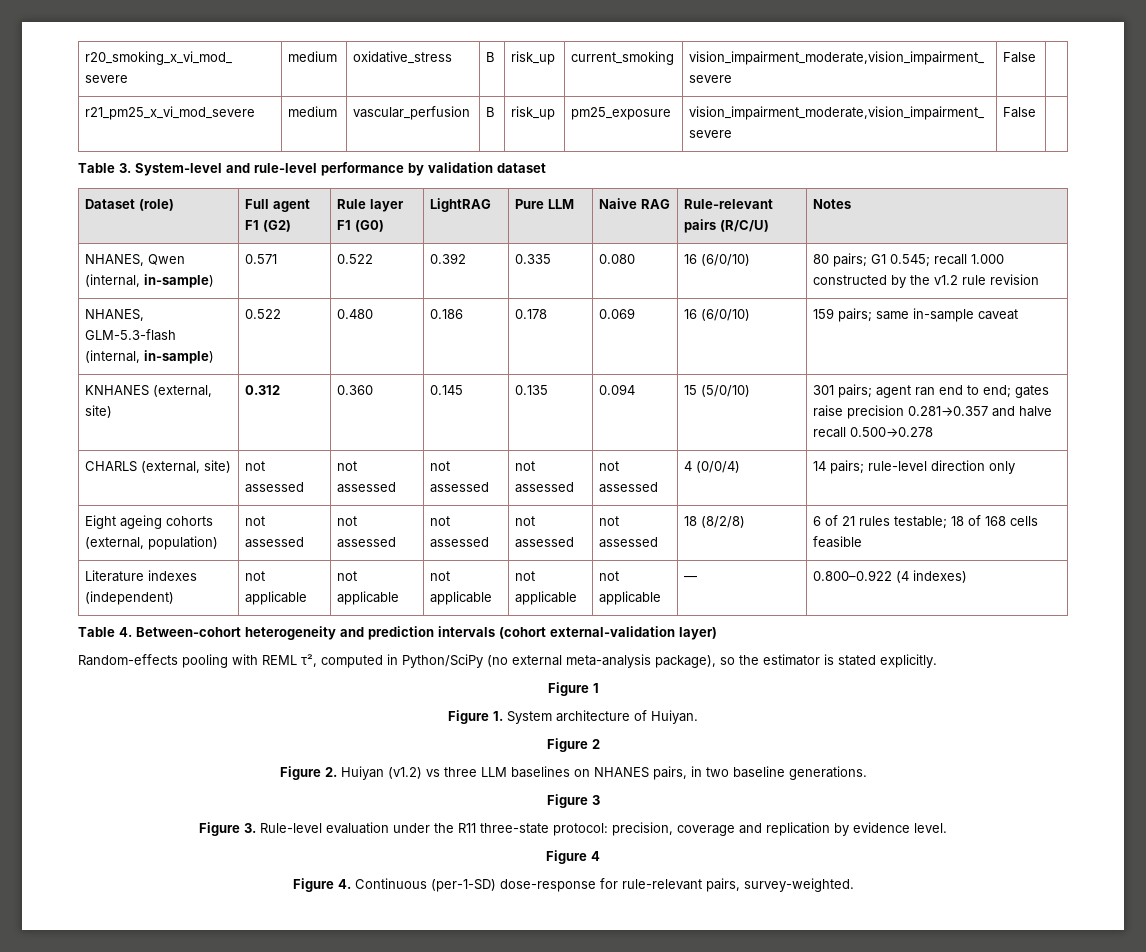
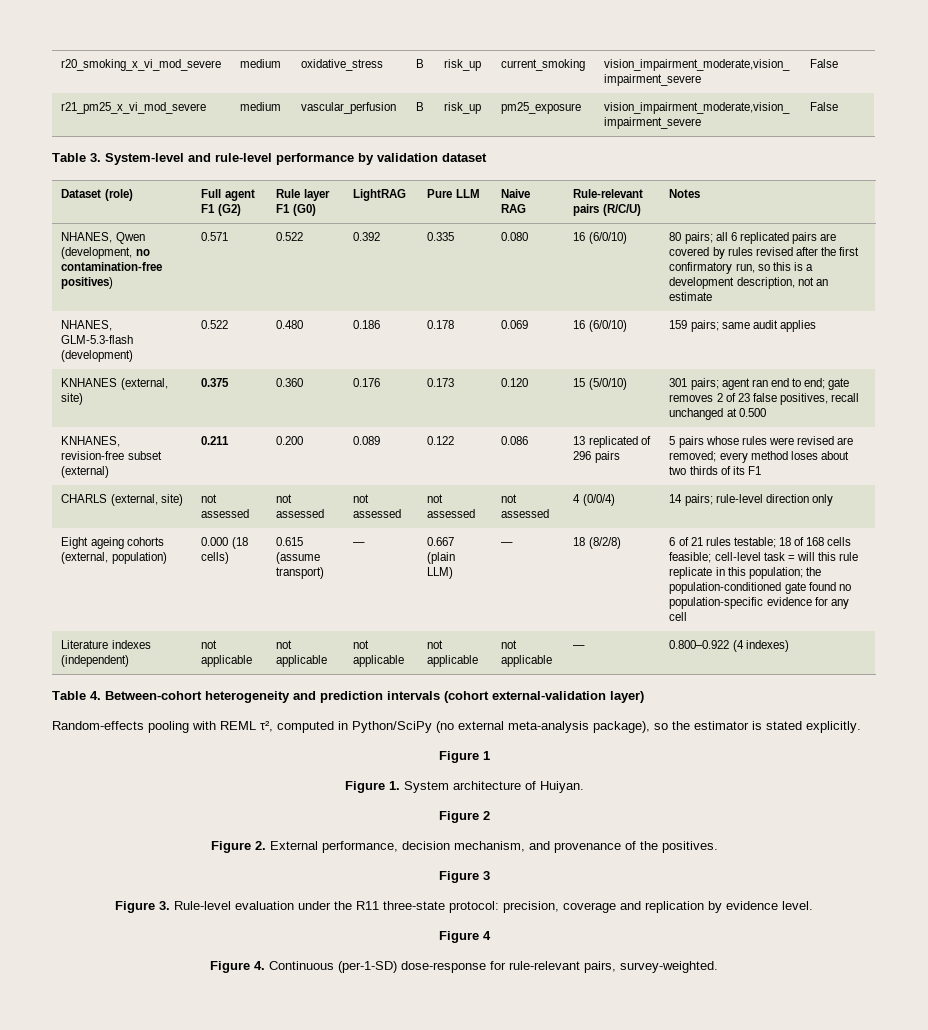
- NHANES, Qwen (internal, in-sample) | 0.571 | 0.522 | 0.392 | 0.335 | 0.080 | 16 (6/0/10) | 80 pairs; G1 0.545; recall 1.000 constructed by the v1.2 rule revision
+ NHANES, Qwen (development, no contamination-free positives) | 0.571 | 0.522 | 0.392 | 0.335 | 0.080 | 16 (6/0/10) | 80 pairs; all 6 replicated pairs are covered by rules revised after the first confirmatory run, so this is a development description, not an estimate
- NHANES, GLM-5.3-flash (internal, in-sample) | 0.522 | 0.480 | 0.186 | 0.178 | 0.069 | 16 (6/0/10) | 159 pairs; same in-sample caveat
+ NHANES, GLM-5.3-flash (development) | 0.522 | 0.480 | 0.186 | 0.178 | 0.069 | 16 (6/0/10) | 159 pairs; same audit applies
- KNHANES (external, site) | 0.312 | 0.360 | 0.145 | 0.135 | 0.094 | 15 (5/0/10) | 301 pairs; agent ran end to end; gates raise precision 0.281→0.357 and halve recall 0.500→0.278
+ KNHANES (external, site) | 0.375 | 0.360 | 0.176 | 0.173 | 0.120 | 15 (5/0/10) | 301 pairs; agent ran end to end; gate removes 2 of 23 false positives, recall unchanged at 0.500
+ KNHANES, revision-free subset (external) | 0.211 | 0.200 | 0.089 | 0.122 | 0.086 | 13 replicated of 296 pairs | 5 pairs whose rules were revised are removed; every method loses about two thirds of its F1
- Eight ageing cohorts (external, population) | not assessed | not assessed | not assessed | not assessed | not assessed
+ Eight ageing cohorts (external, population) | 0.000 (18 cells) | 0.615 (assume transport) | — | 0.667 (plain LLM) | —
- 6 of 21 rules testable; 18 of 168 cells feasible
+ 6 of 21 rules testable; 18 of 168 cells feasible; cell-level task = will this rule replicate in this population; the population-conditioned gate found no population-specific evidence for any cell
- Figure 2. Huiyan (v1.2) vs three LLM baselines on NHANES pairs, in two baseline generations.
+ Figure 2. External performance, decision mechanism, and provenance of the positives.

